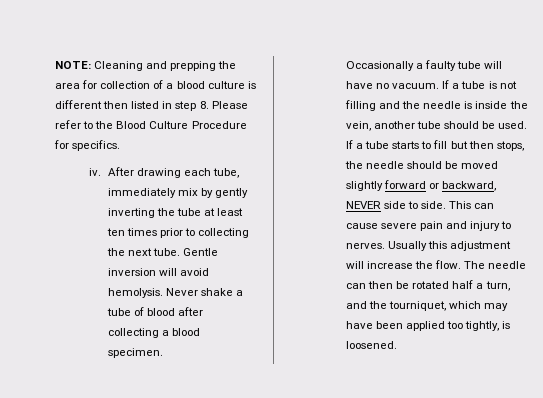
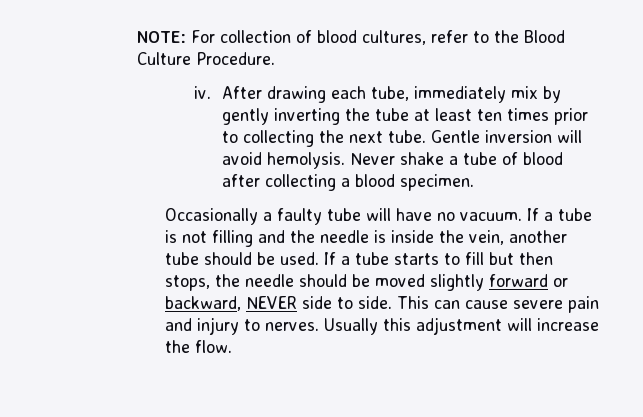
- NOTE: Cleaning and prepping the area for collection of a blood culture is different then listed in step 8. Please refer to the Blood Culture Procedure for specifics.
+ NOTE: For collection of blood cultures, refer to the Blood Culture Procedure.
- The needle can then be rotated half a turn, and the tourniquet, which may have been applied too tightly, is loosened.

